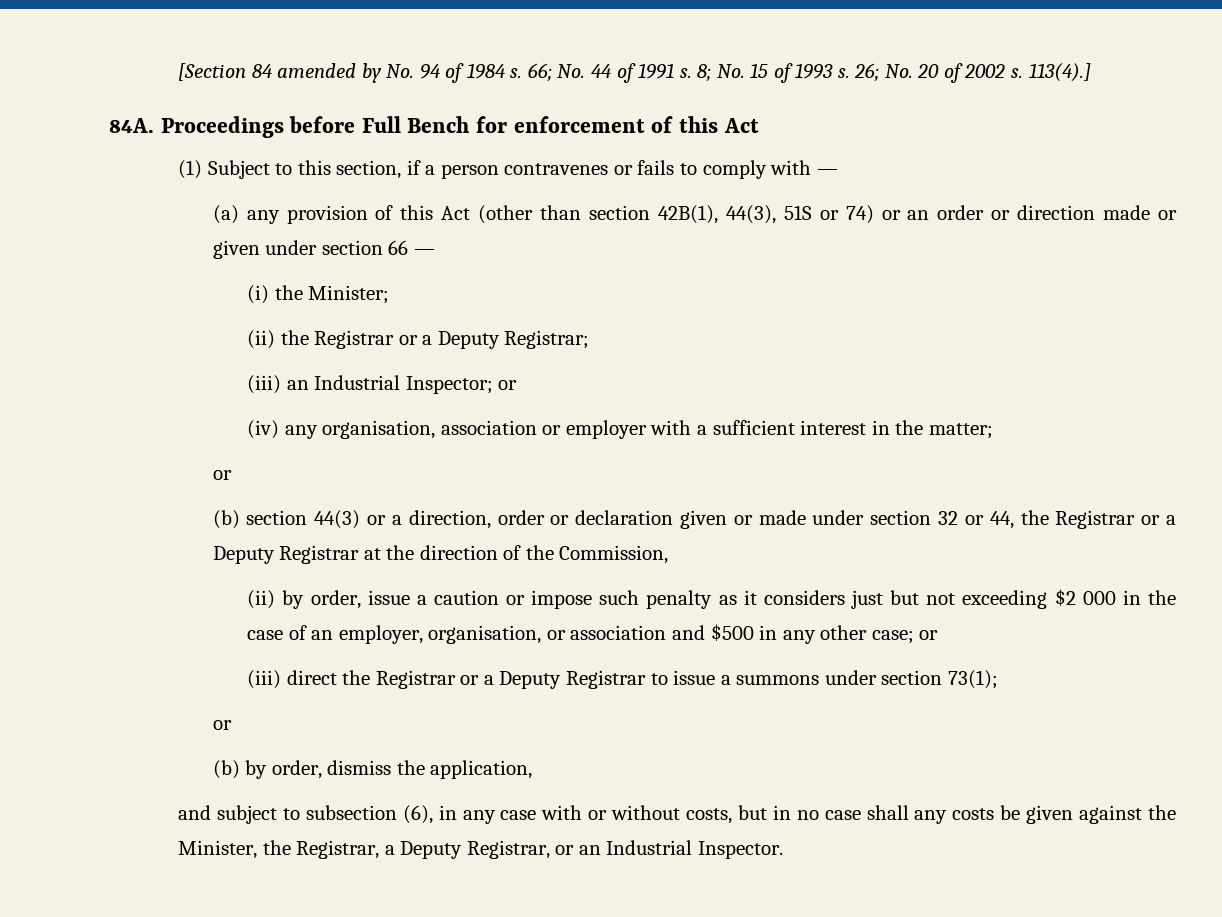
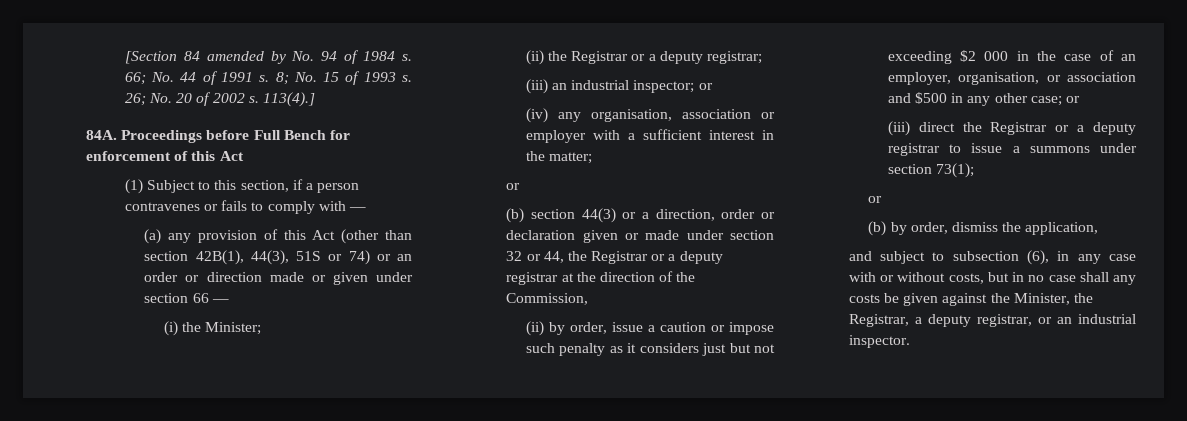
- (ii) the Registrar or a Deputy Registrar;
+ (ii) the Registrar or a deputy registrar;
- (iii) an Industrial Inspector; or
+ (iii) an industrial inspector; or
- (b) section 44(3) or a direction, order or declaration given or made under section 32 or 44, the Registrar or a Deputy Registrar at the direction of the Commission,
+ (b) section 44(3) or a direction, order or declaration given or made under section 32 or 44, the Registrar or a deputy registrar at the direction of the Commission,
- (iii) direct the Registrar or a Deputy Registrar to issue a summons under section 73(1);
+ (iii) direct the Registrar or a deputy registrar to issue a summons under section 73(1);
- and subject to subsection (6), in any case with or without costs, but in no case shall any costs be given against the Minister, the Registrar, a Deputy Registrar, or an Industrial Inspector.
+ and subject to subsection (6), in any case with or without costs, but in no case shall any costs be given against the Minister, the Registrar, a deputy registrar, or an industrial inspector.

